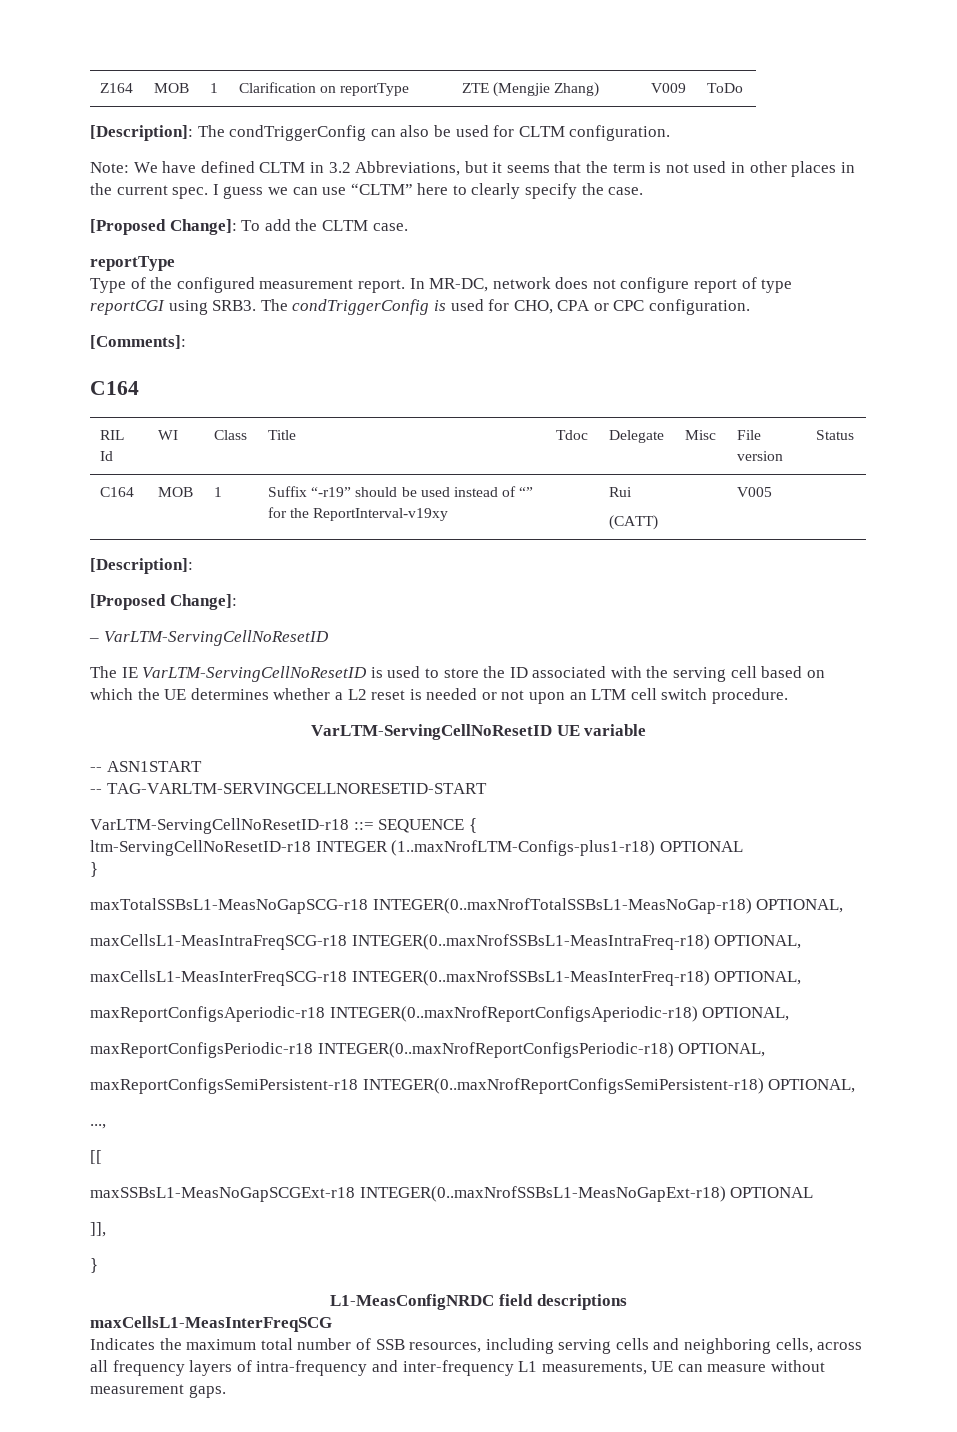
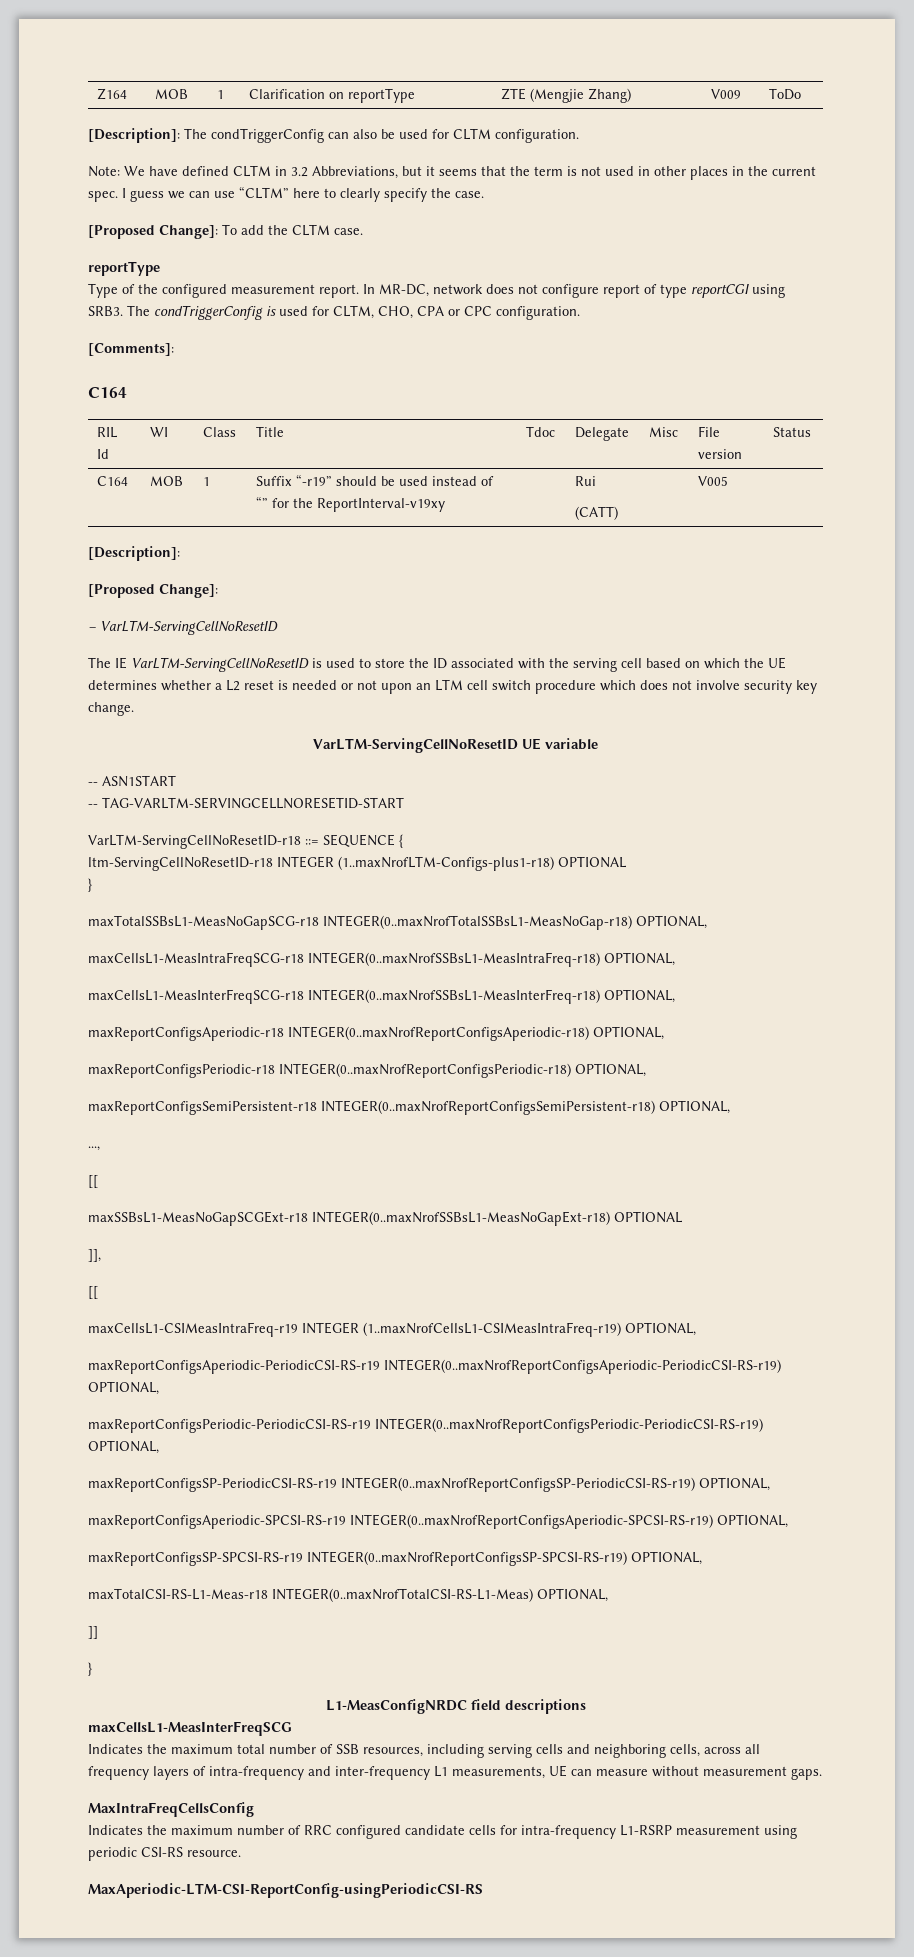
- The condTriggerConfig is used for CHO, CPA or CPC configuration.
+ The condTriggerConfig is used for CLTM, CHO, CPA or CPC configuration.
- The IE VarLTM-ServingCellNoResetID is used to store the ID associated with the serving cell based on which the UE determines whether a L2 reset is needed or not upon an LTM cell switch procedure.
+ The IE VarLTM-ServingCellNoResetID is used to store the ID associated with the serving cell based on which the UE determines whether a L2 reset is needed or not upon an LTM cell switch procedure which does not involve security key change.
  ]],
+ [[
+ maxCellsL1-CSIMeasIntraFreq-r19 INTEGER (1..maxNrofCellsL1-CSIMeasIntraFreq-r19) OPTIONAL,
+ maxReportConfigsAperiodic-PeriodicCSI-RS-r19 INTEGER(0..maxNrofReportConfigsAperiodic-PeriodicCSI-RS-r19) OPTIONAL,
+ maxReportConfigsPeriodic-PeriodicCSI-RS-r19 INTEGER(0..maxNrofReportConfigsPeriodic-PeriodicCSI-RS-r19) OPTIONAL,
+ maxReportConfigsSP-PeriodicCSI-RS-r19 INTEGER(0..maxNrofReportConfigsSP-PeriodicCSI-RS-r19) OPTIONAL,
+ maxReportConfigsAperiodic-SPCSI-RS-r19 INTEGER(0..maxNrofReportConfigsAperiodic-SPCSI-RS-r19) OPTIONAL,
+ maxReportConfigsSP-SPCSI-RS-r19 INTEGER(0..maxNrofReportConfigsSP-SPCSI-RS-r19) OPTIONAL,
+ maxTotalCSI-RS-L1-Meas-r18 INTEGER(0..maxNrofTotalCSI-RS-L1-Meas) OPTIONAL,
+ ]]
+ MaxIntraFreqCellsConfig
+ Indicates the maximum number of RRC configured candidate cells for intra-frequency L1-RSRP measurement using periodic CSI-RS resource.
+ MaxAperiodic-LTM-CSI-ReportConfig-usingPeriodicCSI-RS

